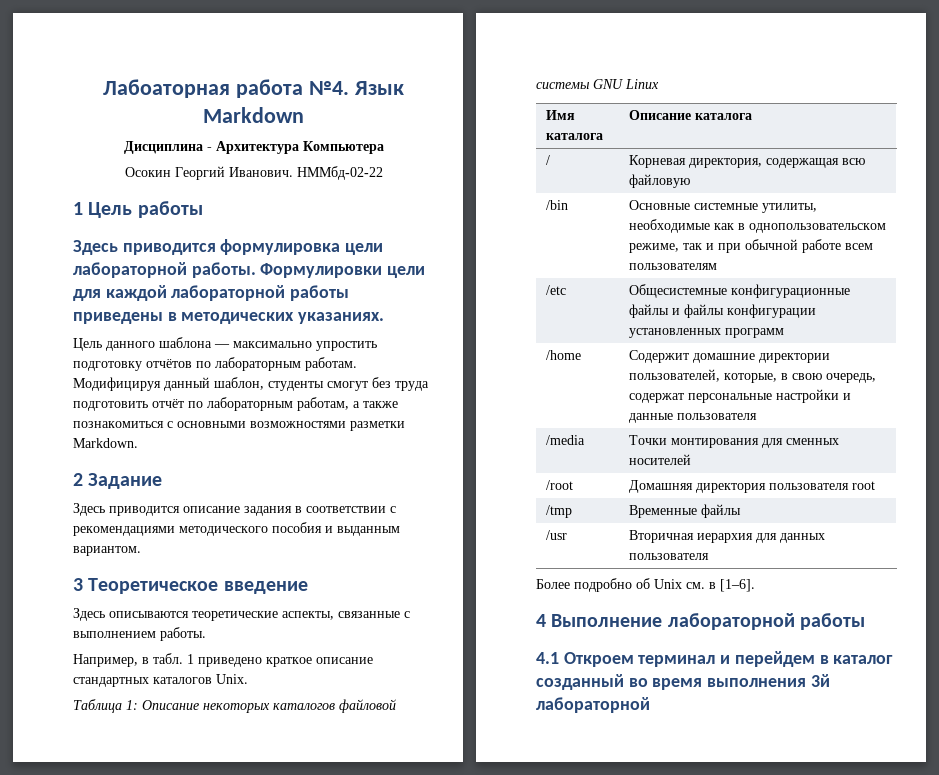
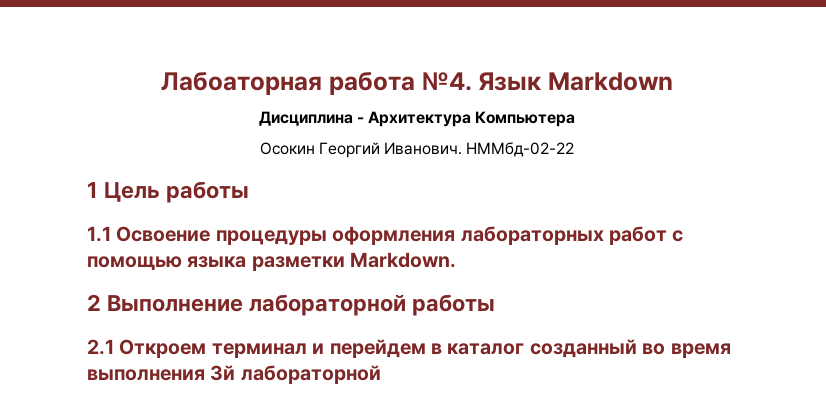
- Здесь приводится формулировка цели лабораторной работы. Формулировки цели для каждой лабораторной работы приведены в методических указаниях.
- Цель данного шаблона — максимально упростить подготовку отчётов по лабораторным работам. Модифицируя данный шаблон, студенты смогут без труда подготовить отчёт по лабораторным работам, а также познакомиться с основными возможностями разметки Markdown.
- 2 Задание
- Здесь приводится описание задания в соответствии с рекомендациями методического пособия и выданным вариантом.
- 3 Теоретическое введение
- Здесь описываются теоретические аспекты, связанные с выполнением работы.
- Например, в табл. 1 приведено краткое описание стандартных каталогов Unix.
- Таблица 1: Описание некоторых каталогов файловой системы GNU Linux
- Имя каталога | Описание каталога
- / | Корневая директория, содержащая всю файловую
- /bin | Основные системные утилиты, необходимые как в однопользовательском режиме, так и при обычной работе всем пользователям
- /etc | Общесистемные конфигурационные файлы и файлы конфигурации установленных программ
- /home | Содержит домашние директории пользователей, которые, в свою очередь, содержат персональные настройки и данные пользователя
- /media | Точки монтирования для сменных носителей
- /root | Домашняя директория пользователя root
- /tmp | Временные файлы
- /usr | Вторичная иерархия для данных пользователя
- Более подробно об Unix см. в [1–6].
- 4 Выполнение лабораторной работы
+ 1.1 Освоение процедуры оформления лабораторных работ с помощью языка разметки Markdown.
+ 2 Выполнение лабораторной работы
- 4.1 Откроем терминал и перейдем в каталог созданный во время выполнения 3й лабораторной
+ 2.1 Откроем терминал и перейдем в каталог созданный во время выполнения 3й лабораторной

